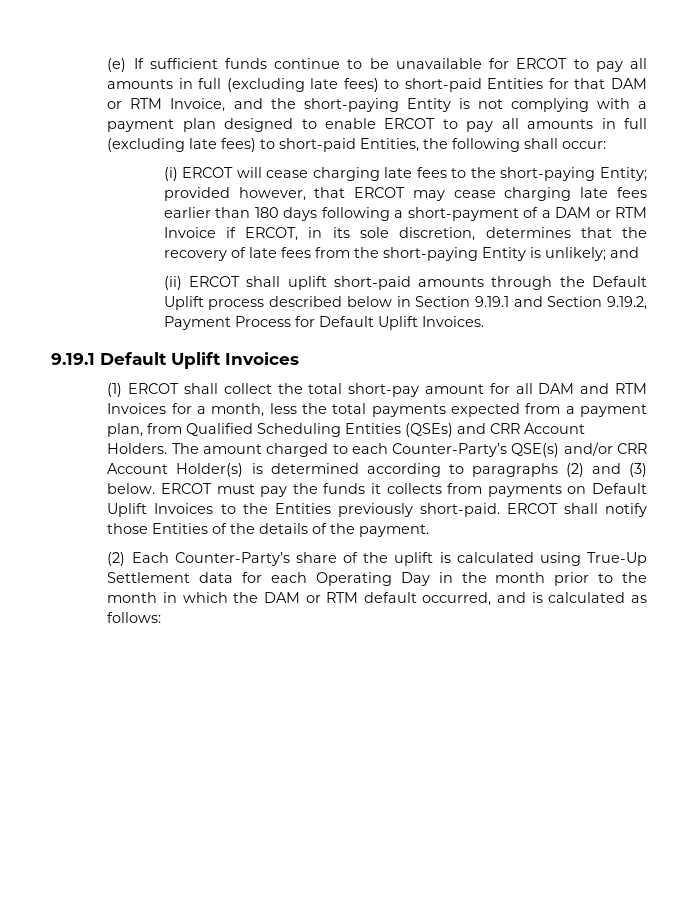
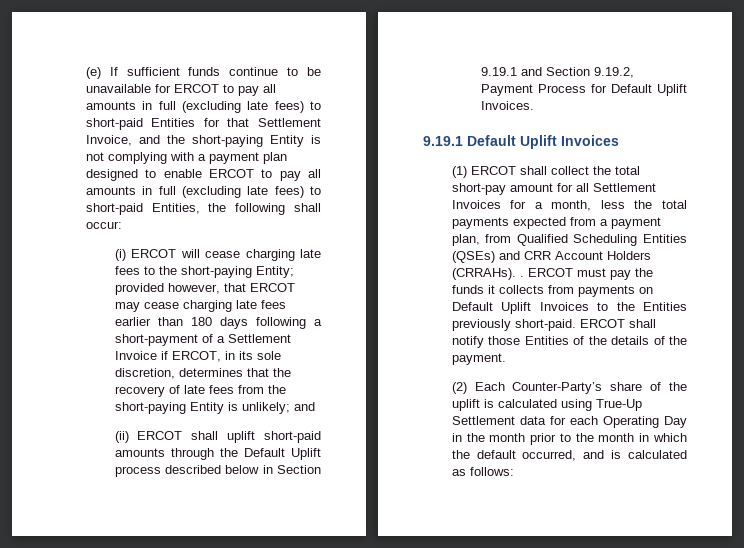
- (e) If sufficient funds continue to be unavailable for ERCOT to pay all amounts in full (excluding late fees) to short-paid Entities for that DAM or RTM Invoice, and the short-paying Entity is not complying with a payment plan designed to enable ERCOT to pay all amounts in full (excluding late fees) to short-paid Entities, the following shall occur:
+ (e) If sufficient funds continue to be unavailable for ERCOT to pay all amounts in full (excluding late fees) to short-paid Entities for that Settlement Invoice, and the short-paying Entity is not complying with a payment plan designed to enable ERCOT to pay all amounts in full (excluding late fees) to short-paid Entities, the following shall occur:
- (i) ERCOT will cease charging late fees to the short-paying Entity; provided however, that ERCOT may cease charging late fees earlier than 180 days following a short-payment of a DAM or RTM Invoice if ERCOT, in its sole discretion, determines that the recovery of late fees from the short-paying Entity is unlikely; and
+ (i) ERCOT will cease charging late fees to the short-paying Entity; provided however, that ERCOT may cease charging late fees earlier than 180 days following a short-payment of a Settlement Invoice if ERCOT, in its sole discretion, determines that the recovery of late fees from the short-paying Entity is unlikely; and
- (1) ERCOT shall collect the total short-pay amount for all DAM and RTM Invoices for a month, less the total payments expected from a payment plan, from Qualified Scheduling Entities (QSEs) and CRR Account Holders. The amount charged to each Counter-Party’s QSE(s) and/or CRR Account Holder(s) is determined according to paragraphs (2) and (3) below.
+ (1) ERCOT shall collect the total short-pay amount for all Settlement Invoices for a month, less the total payments expected from a payment plan, from Qualified Scheduling Entities (QSEs) and CRR Account Holders (CRRAHs). .
- (2) Each Counter-Party’s share of the uplift is calculated using True-Up Settlement data for each Operating Day in the month prior to the month in which the DAM or RTM default occurred, and is calculated as follows:
+ (2) Each Counter-Party’s share of the uplift is calculated using True-Up Settlement data for each Operating Day in the month prior to the month in which the default occurred, and is calculated as follows:

